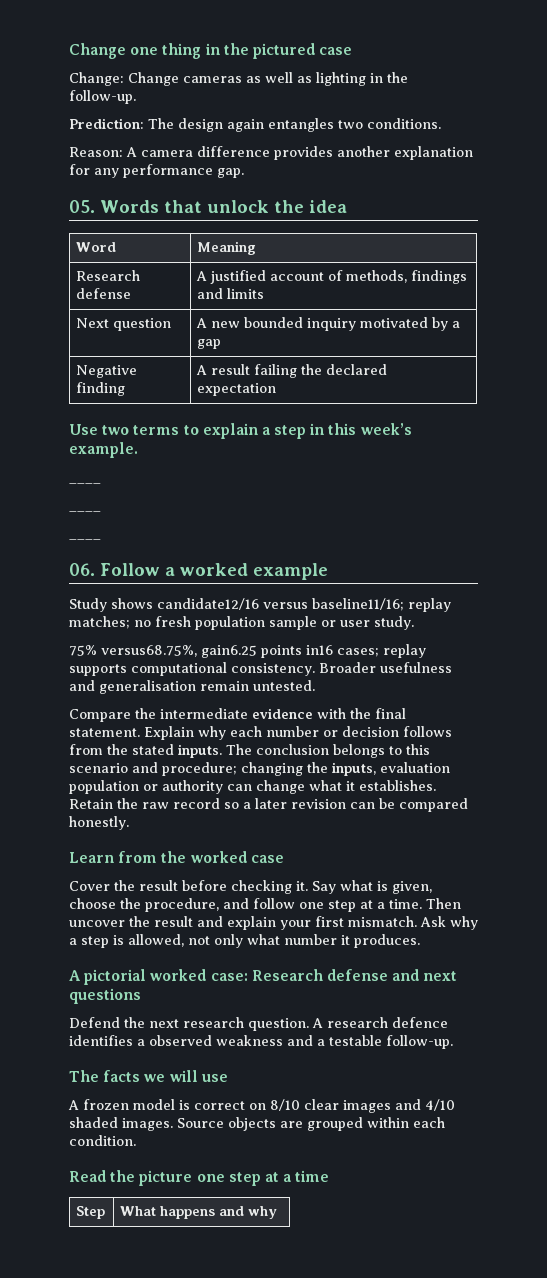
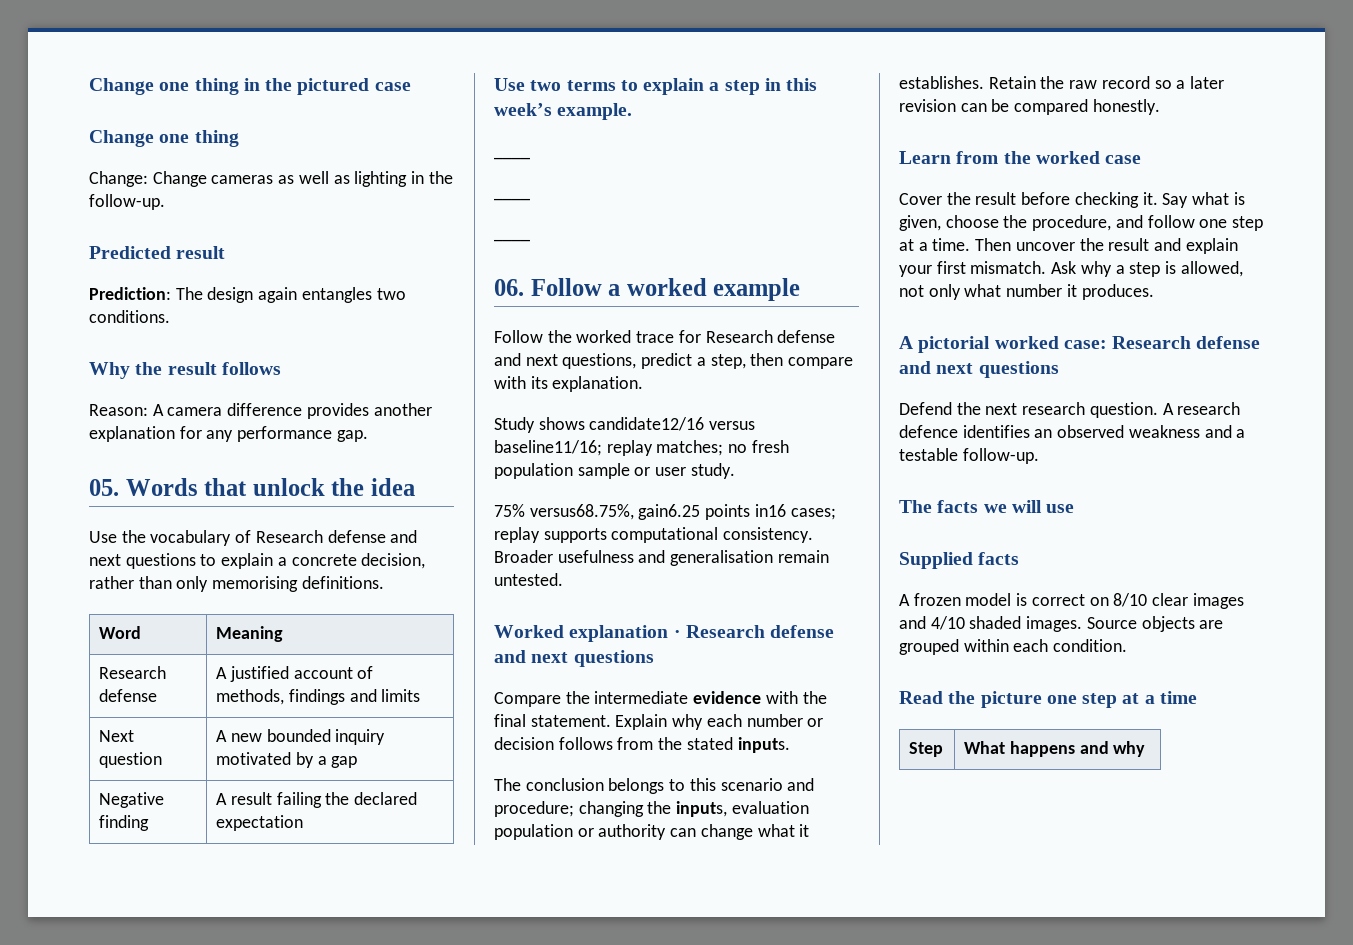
  Change one thing in the pictured case
+ Change one thing
+ Predicted result
+ Why the result follows
+ Use the vocabulary of Research defense and next questions to explain a concrete decision, rather than only memorising definitions.
+ Follow the worked trace for Research defense and next questions, predict a step, then compare with its explanation.
+ Worked explanation · Research defense and next questions
- Explain why each number or decision follows from the stated inputs. The conclusion belongs to this scenario and procedure; changing the inputs, evaluation population or authority can change what it establishes.
+ Explain why each number or decision follows from the stated inputs.
+ The conclusion belongs to this scenario and procedure; changing the inputs, evaluation population or authority can change what it establishes.
- A research defence identifies a observed weakness and a testable follow-up.
+ A research defence identifies an observed weakness and a testable follow-up.
+ Supplied facts

